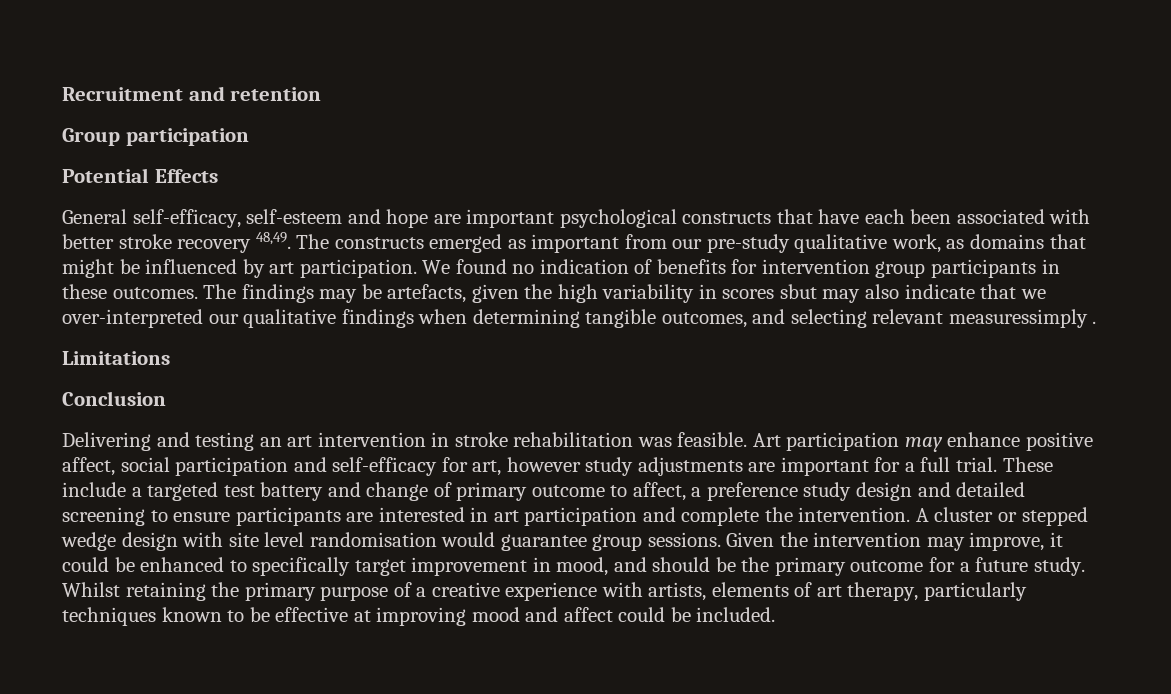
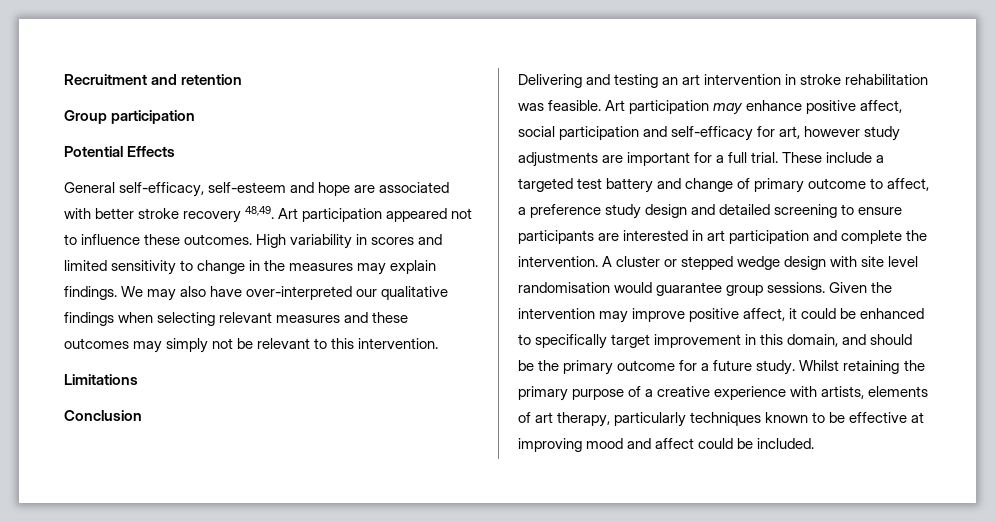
- General self-efficacy, self-esteem and hope are important psychological constructs that have each been associated with better stroke recovery 48,49.
+ General self-efficacy, self-esteem and hope are associated with better stroke recovery 48,49.
- The constructs emerged as important from our pre-study qualitative work, as domains that might be influenced by art participation. We found no indication of benefits for intervention group participants in these outcomes. The findings may be artefacts, given the high variability in scores sbut may also indicate that we over-interpreted our qualitative findings when determining tangible outcomes, and selecting relevant measuressimply .
+ Art participation appeared not to influence these outcomes. High variability in scores and limited sensitivity to change in the measures may explain findings. We may also have over-interpreted our qualitative findings when selecting relevant measures and these outcomes may simply not be relevant to this intervention.
- Given the intervention may improve, it could be enhanced to specifically target improvement in mood, and should be the primary outcome for a future study.
+ Given the intervention may improve positive affect, it could be enhanced to specifically target improvement in this domain, and should be the primary outcome for a future study.

